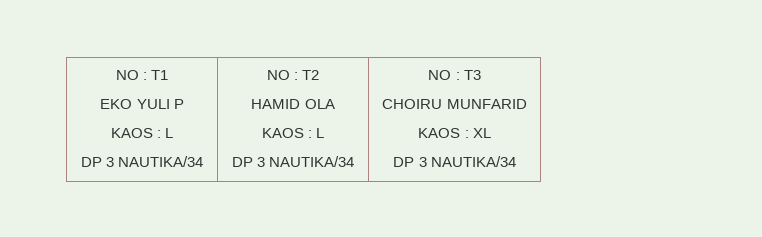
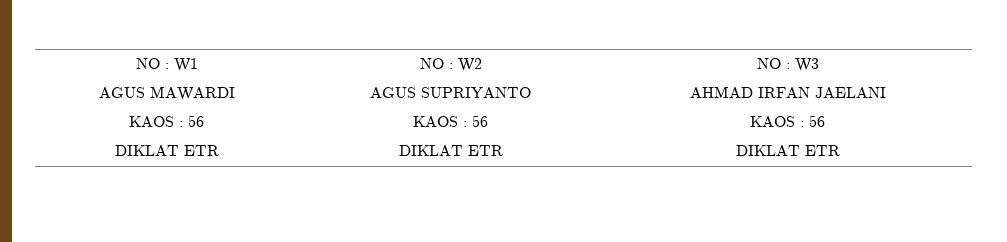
- NO : T1
- EKO YULI P
- KAOS : L
- DP 3 NAUTIKA/34 | NO : T2
- HAMID OLA
- KAOS : L
- DP 3 NAUTIKA/34 | NO : T3
- CHOIRU MUNFARID
- KAOS : XL
- DP 3 NAUTIKA/34
+ NO : W1
+ AGUS MAWARDI
+ KAOS : 56
+ DIKLAT ETR | NO : W2
+ AGUS SUPRIYANTO
+ KAOS : 56
+ DIKLAT ETR | NO : W3
+ AHMAD IRFAN JAELANI
+ KAOS : 56
+ DIKLAT ETR

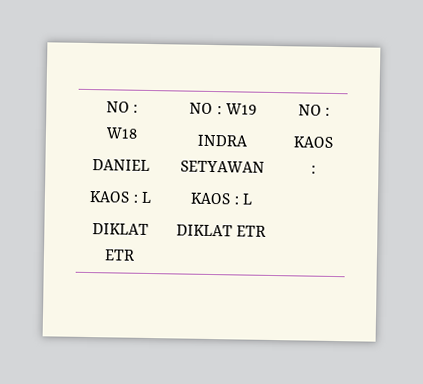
- NO : W1
- AGUS MAWARDI
- KAOS : 56
- DIKLAT ETR | NO : W2
- AGUS SUPRIYANTO
- KAOS : 56
- DIKLAT ETR | NO : W3
- AHMAD IRFAN JAELANI
- KAOS : 56
- DIKLAT ETR
+ NO : W18
+ DANIEL
+ KAOS : L
+ DIKLAT ETR | NO : W19
+ INDRA SETYAWAN
+ KAOS : L
+ DIKLAT ETR | NO :
+ KAOS :

